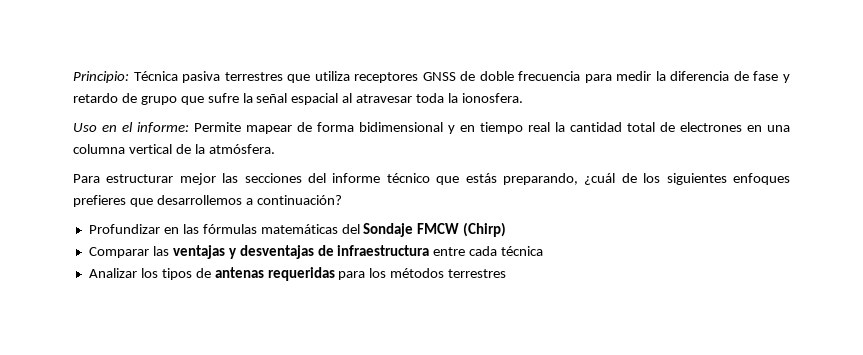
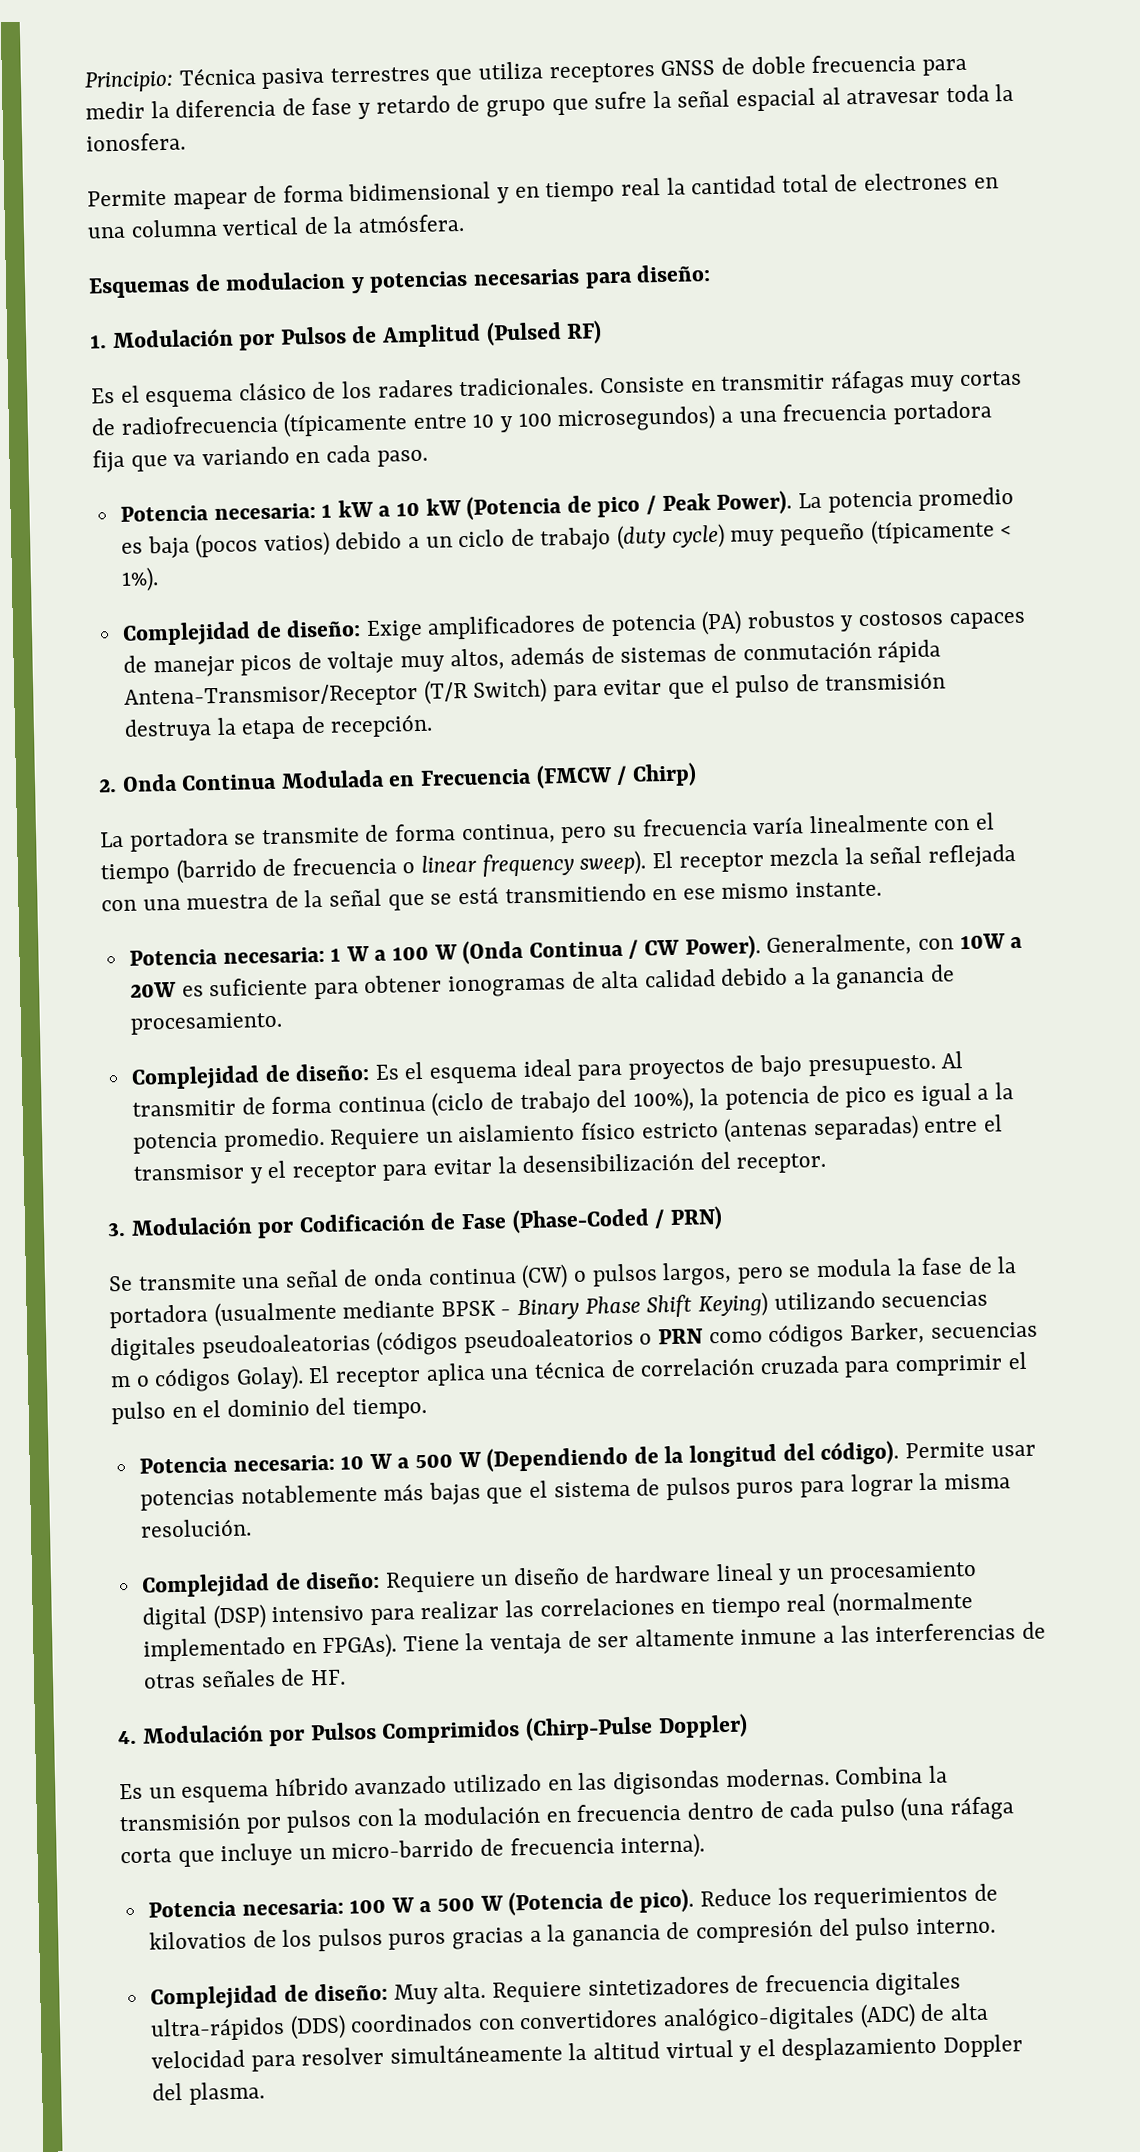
- Uso en el informe: Permite mapear de forma bidimensional y en tiempo real la cantidad total de electrones en una columna vertical de la atmósfera.
+ Permite mapear de forma bidimensional y en tiempo real la cantidad total de electrones en una columna vertical de la atmósfera.
- Para estructurar mejor las secciones del informe técnico que estás preparando, ¿cuál de los siguientes enfoques prefieres que desarrollemos a continuación?
- Profundizar en las fórmulas matemáticas del Sondaje FMCW (Chirp)
- Comparar las ventajas y desventajas de infraestructura entre cada técnica
- Analizar los tipos de antenas requeridas para los métodos terrestres
+ Esquemas de modulacion y potencias necesarias para diseño:
+ 1. Modulación por Pulsos de Amplitud (Pulsed RF)
+ Es el esquema clásico de los radares tradicionales. Consiste en transmitir ráfagas muy cortas de radiofrecuencia (típicamente entre 10 y 100 microsegundos) a una frecuencia portadora fija que va variando en cada paso.
+ Potencia necesaria: 1 kW a 10 kW (Potencia de pico / Peak Power). La potencia promedio es baja (pocos vatios) debido a un ciclo de trabajo (duty cycle) muy pequeño (típicamente < 1%).
+ Complejidad de diseño: Exige amplificadores de potencia (PA) robustos y costosos capaces de manejar picos de voltaje muy altos, además de sistemas de conmutación rápida Antena-Transmisor/Receptor (T/R Switch) para evitar que el pulso de transmisión destruya la etapa de recepción.
+ 2. Onda Continua Modulada en Frecuencia (FMCW / Chirp)
+ La portadora se transmite de forma continua, pero su frecuencia varía linealmente con el tiempo (barrido de frecuencia o linear frequency sweep). El receptor mezcla la señal reflejada con una muestra de la señal que se está transmitiendo en ese mismo instante.
+ Potencia necesaria: 1 W a 100 W (Onda Continua / CW Power). Generalmente, con 10W a 20W es suficiente para obtener ionogramas de alta calidad debido a la ganancia de procesamiento.
+ Complejidad de diseño: Es el esquema ideal para proyectos de bajo presupuesto. Al transmitir de forma continua (ciclo de trabajo del 100%), la potencia de pico es igual a la potencia promedio. Requiere un aislamiento físico estricto (antenas separadas) entre el transmisor y el receptor para evitar la desensibilización del receptor.
+ 3. Modulación por Codificación de Fase (Phase-Coded / PRN)
+ Se transmite una señal de onda continua (CW) o pulsos largos, pero se modula la fase de la portadora (usualmente mediante BPSK - Binary Phase Shift Keying) utilizando secuencias digitales pseudoaleatorias (códigos pseudoaleatorios o PRN como códigos Barker, secuencias m o códigos Golay). El receptor aplica una técnica de correlación cruzada para comprimir el pulso en el dominio del tiempo.
+ Potencia necesaria: 10 W a 500 W (Dependiendo de la longitud del código). Permite usar potencias notablemente más bajas que el sistema de pulsos puros para lograr la misma resolución.
+ Complejidad de diseño: Requiere un diseño de hardware lineal y un procesamiento digital (DSP) intensivo para realizar las correlaciones en tiempo real (normalmente implementado en FPGAs). Tiene la ventaja de ser altamente inmune a las interferencias de otras señales de HF.
+ 4. Modulación por Pulsos Comprimidos (Chirp-Pulse Doppler)
+ Es un esquema híbrido avanzado utilizado en las digisondas modernas. Combina la transmisión por pulsos con la modulación en frecuencia dentro de cada pulso (una ráfaga corta que incluye un micro-barrido de frecuencia interna).
+ Potencia necesaria: 100 W a 500 W (Potencia de pico). Reduce los requerimientos de kilovatios de los pulsos puros gracias a la ganancia de compresión del pulso interno.
+ Complejidad de diseño: Muy alta. Requiere sintetizadores de frecuencia digitales ultra-rápidos (DDS) coordinados con convertidores analógico-digitales (ADC) de alta velocidad para resolver simultáneamente la altitud virtual y el desplazamiento Doppler del plasma.

